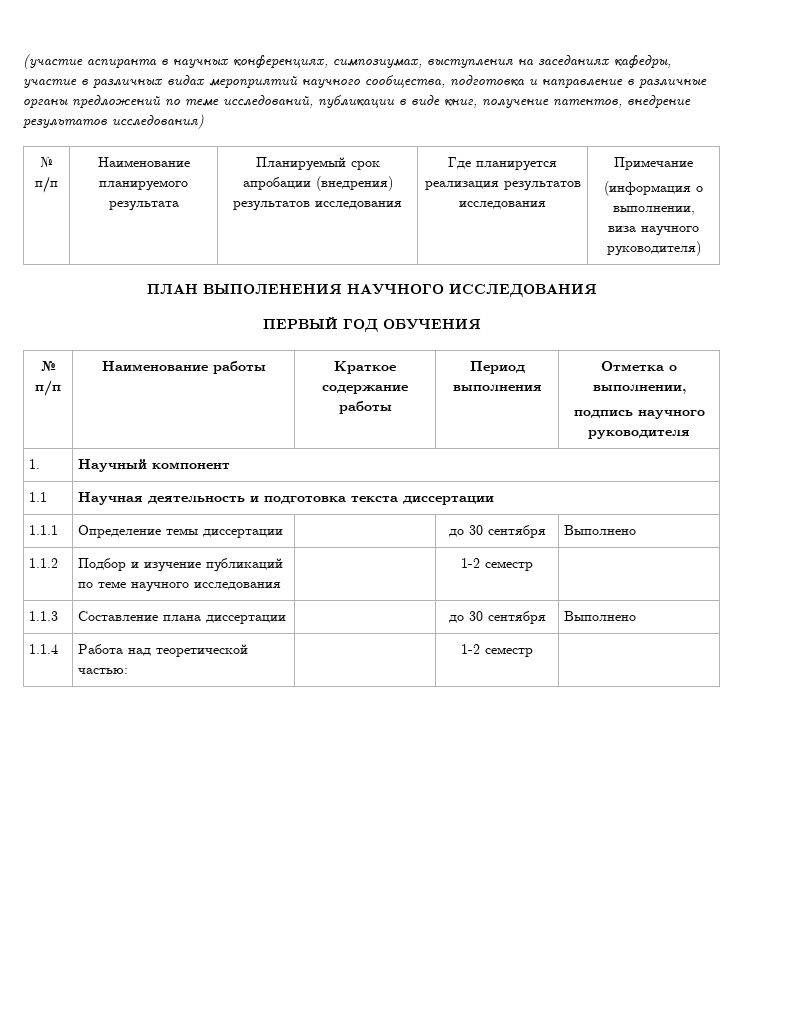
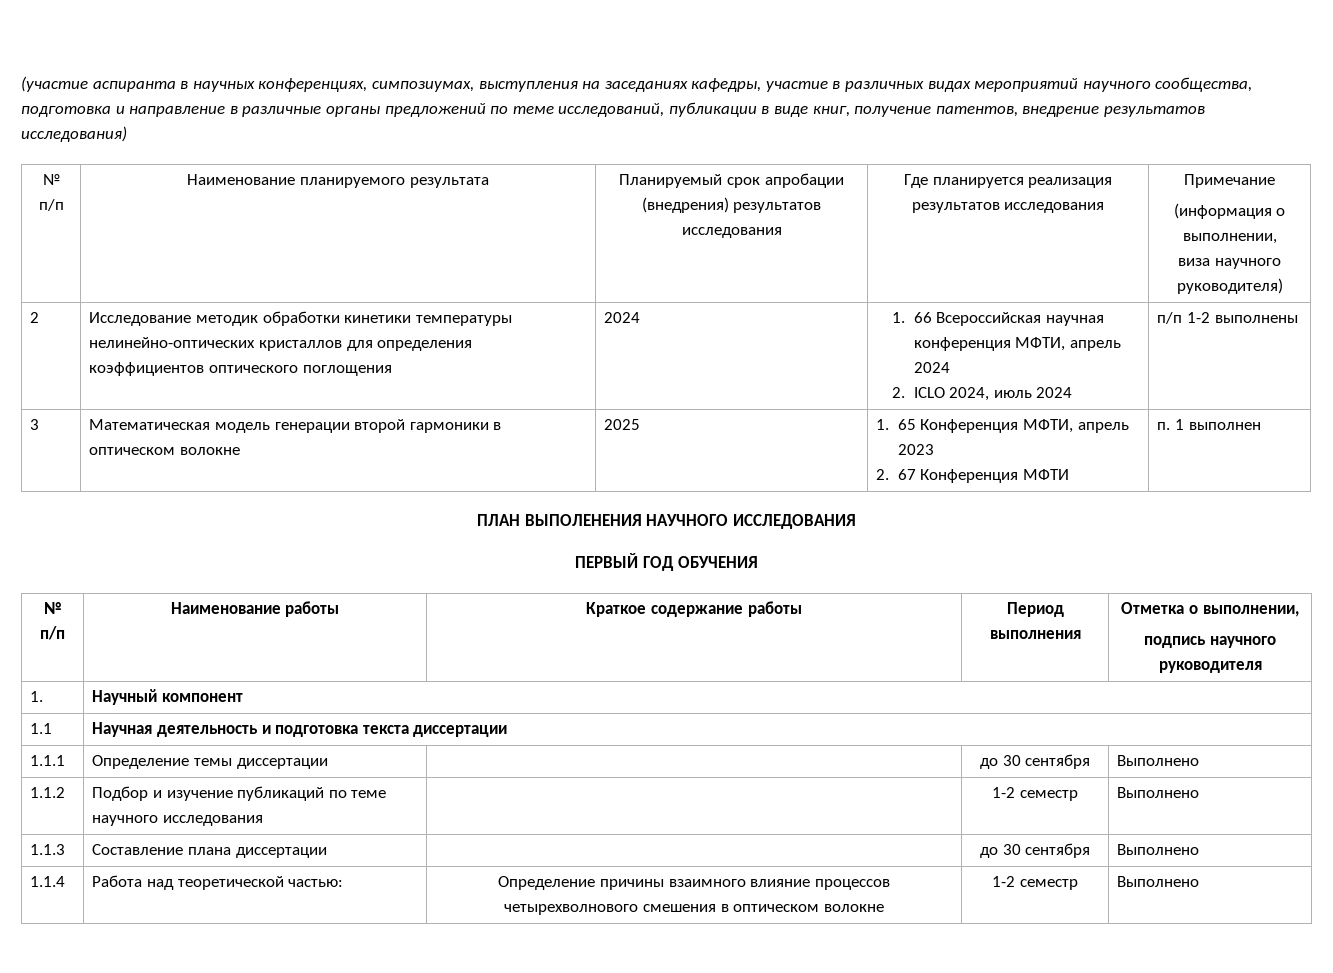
+ 2 | Исследование методик обработки кинетики температуры нелинейно-оптических кристаллов для определения коэффициентов оптического поглощения | 2024 | 1. 66 Всероссийская научная конференция МФТИ, апрель 2024
+ 2. ICLO 2024, июль 2024 | п/п 1-2 выполнены
+ 3 | Математическая модель генерации второй гармоники в оптическом волокне | 2025 | 1. 65 Конференция МФТИ, апрель 2023
+ 2. 67 Конференция МФТИ | п. 1 выполнен
- 1.1.2 | Подбор и изучение публикаций по теме научного исследования | | 1-2 семестр |
+ 1.1.2 | Подбор и изучение публикаций по теме научного исследования | | 1-2 семестр | Выполнено
- 1.1.4 | Работа над теоретической частью: | | 1-2 семестр |
+ 1.1.4 | Работа над теоретической частью: | Определение причины взаимного влияние процессов четырехволнового смешения в оптическом волокне | 1-2 семестр | Выполнено

